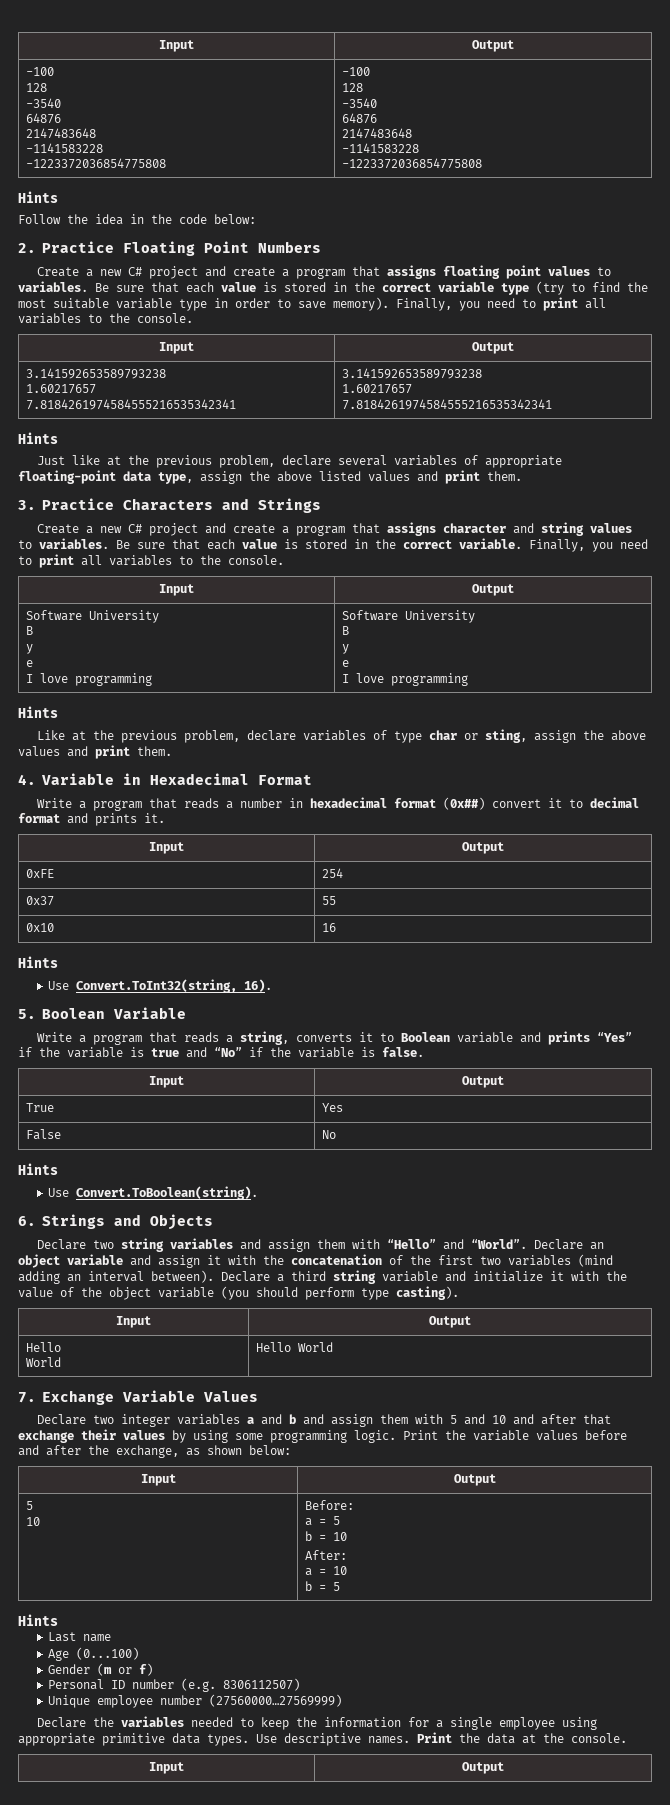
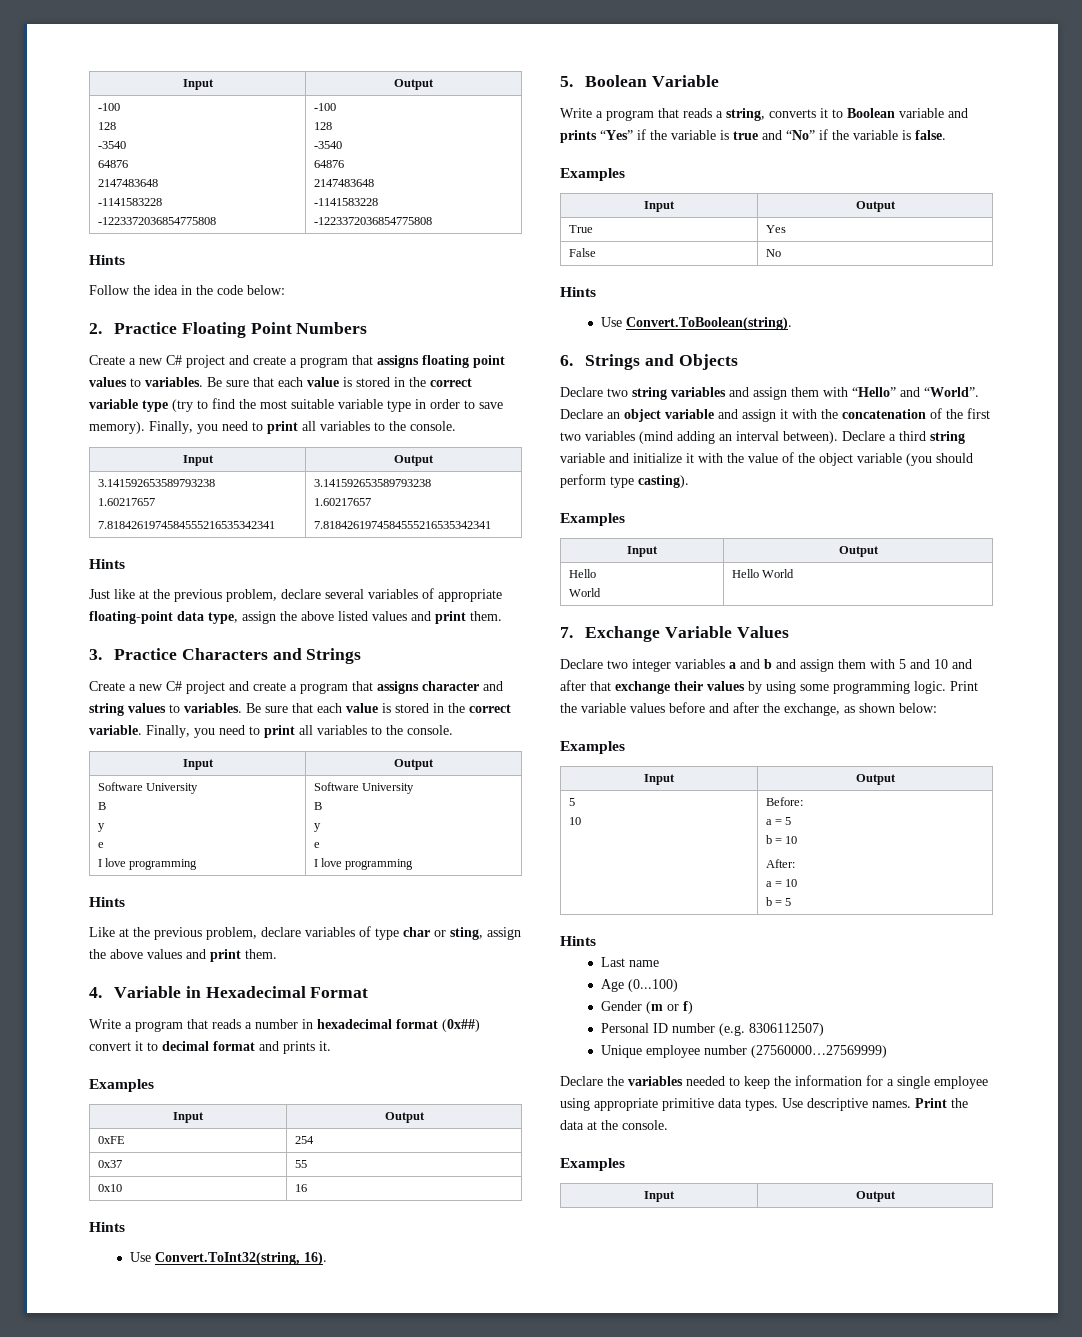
  Write a program that reads a number in hexadecimal format (0x##) convert it to decimal format and prints it.
+ Examples
  Write a program that reads a string, converts it to Boolean variable and prints “Yes” if the variable is true and “No” if the variable is false.
+ Examples
  Declare a third string variable and initialize it with the value of the object variable (you should perform type casting).
+ Examples
  Print the variable values before and after the exchange, as shown below:
+ Examples
  Print the data at the console.
+ Examples

